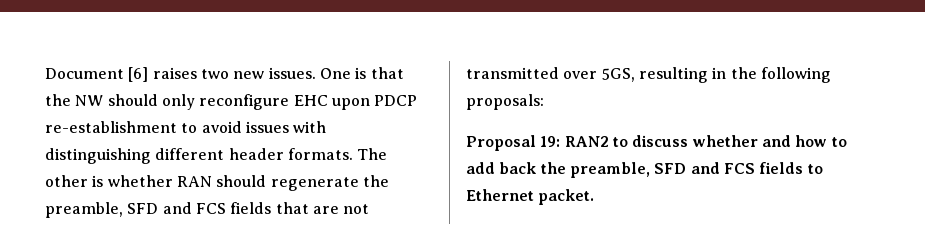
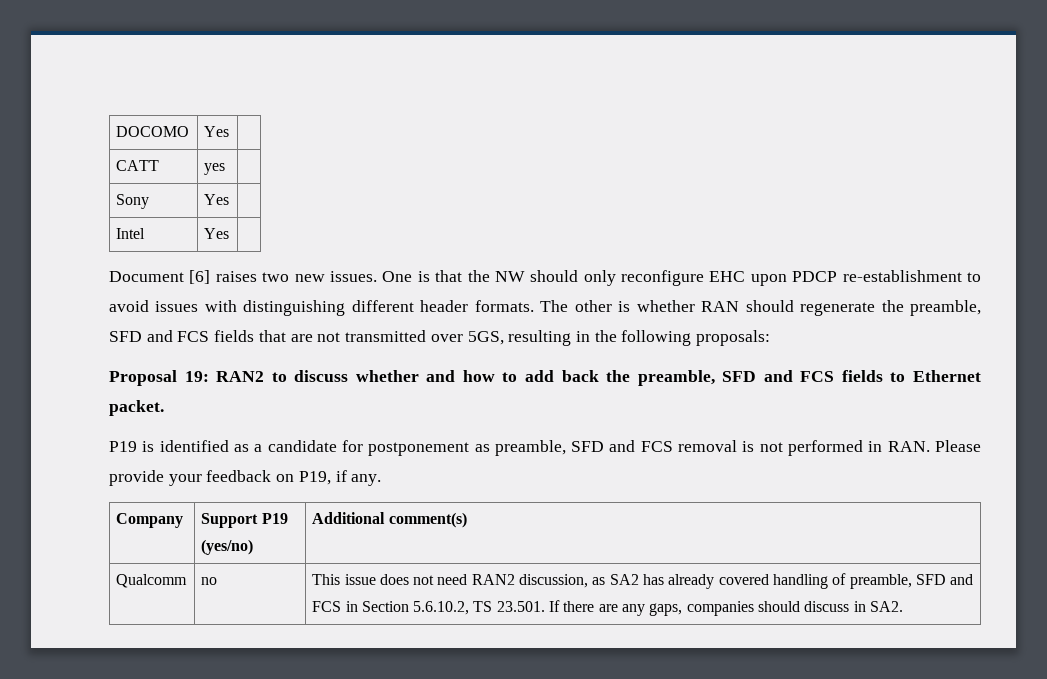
+ DOCOMO | Yes |
+ CATT | yes |
+ Sony | Yes |
+ Intel | Yes |
+ P19 is identified as a candidate for postponement as preamble, SFD and FCS removal is not performed in RAN. Please provide your feedback on P19, if any.
+ Company | Support P19 (yes/no) | Additional comment(s)
+ Qualcomm | no | This issue does not need RAN2 discussion, as SA2 has already covered handling of preamble, SFD and FCS in Section 5.6.10.2, TS 23.501. If there are any gaps, companies should discuss in SA2.

